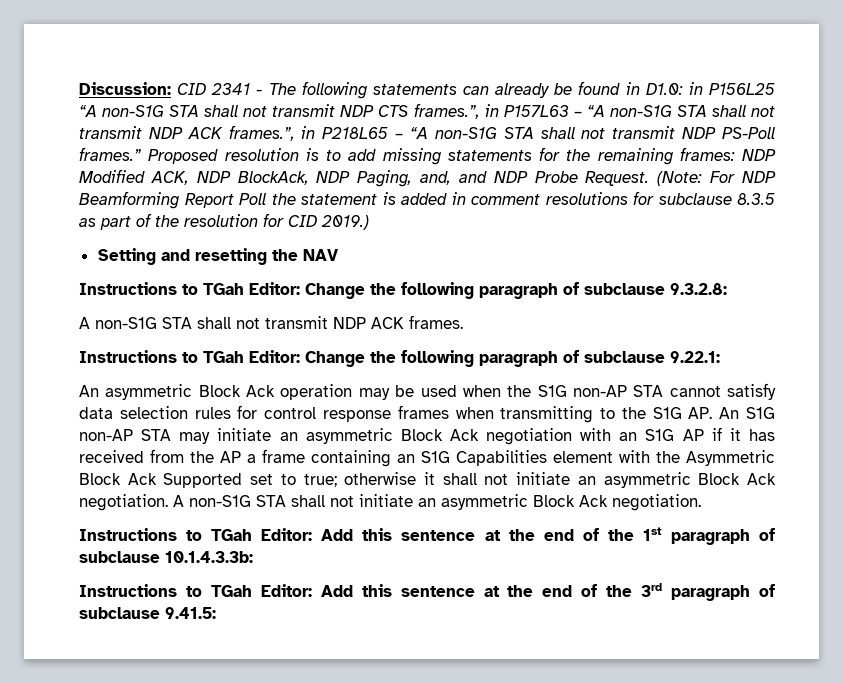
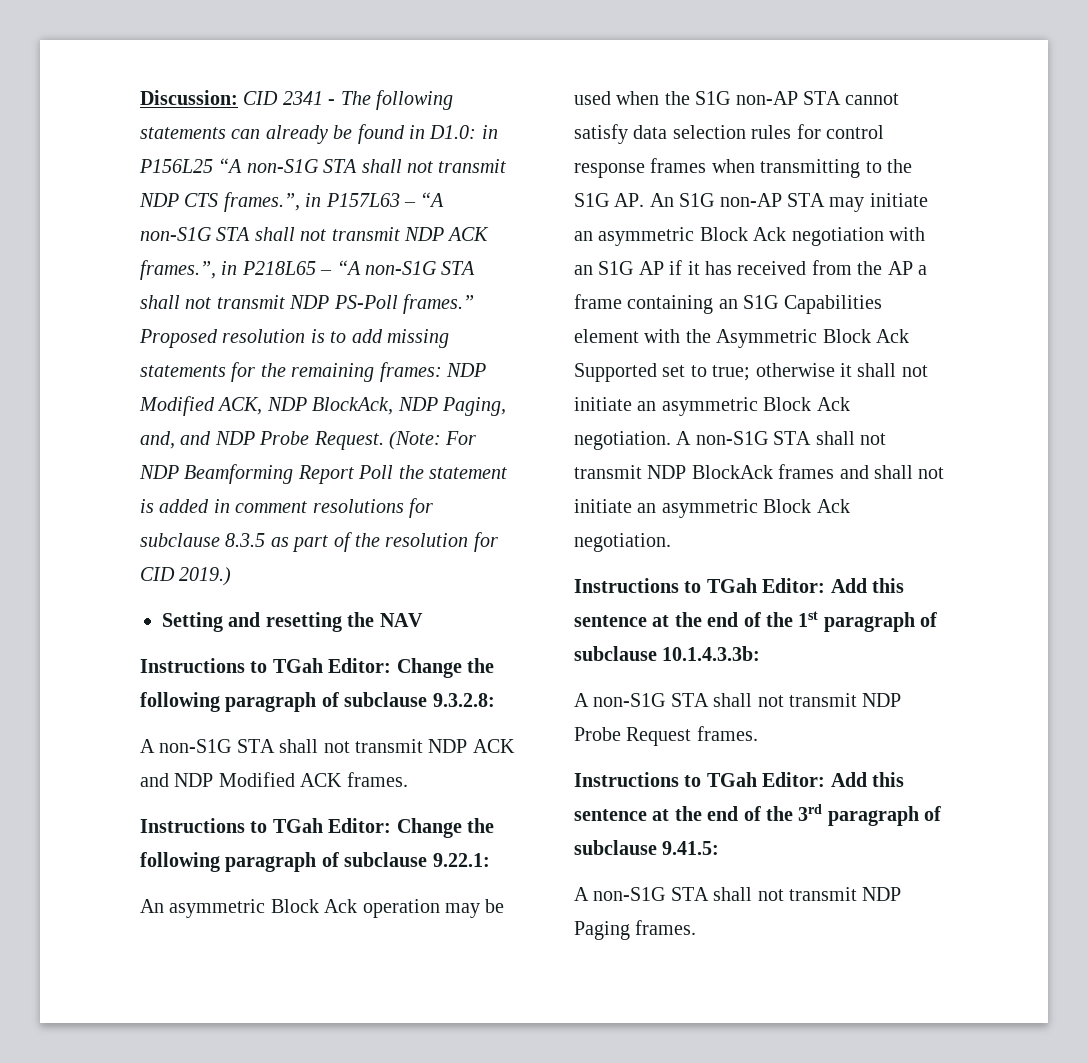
- A non-S1G STA shall not transmit NDP ACK frames.
+ A non-S1G STA shall not transmit NDP ACK and NDP Modified ACK frames.
- A non-S1G STA shall not initiate an asymmetric Block Ack negotiation.
+ A non-S1G STA shall not transmit NDP BlockAck frames and shall not initiate an asymmetric Block Ack negotiation.
+ A non-S1G STA shall not transmit NDP Probe Request frames.
+ A non-S1G STA shall not transmit NDP Paging frames.

